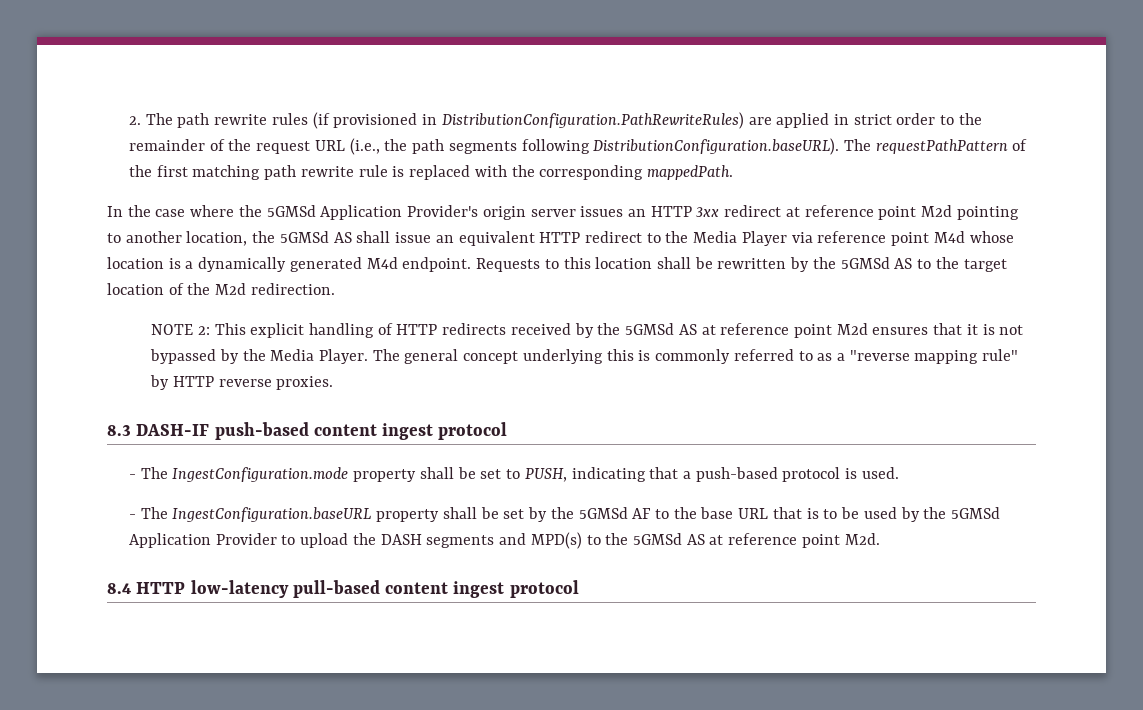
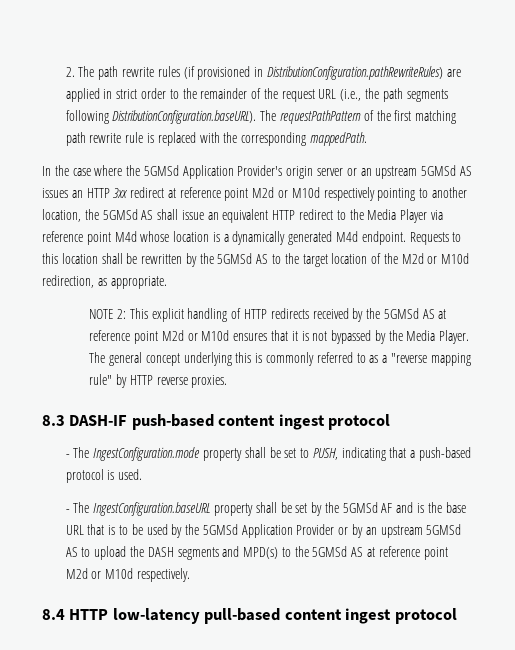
- 2. The path rewrite rules (if provisioned in DistributionConfiguration.PathRewriteRules) are applied in strict order to the remainder of the request URL (i.e., the path segments following DistributionConfiguration.baseURL). The requestPathPattern of the first matching path rewrite rule is replaced with the corresponding mappedPath.
+ 2. The path rewrite rules (if provisioned in DistributionConfiguration.pathRewriteRules) are applied in strict order to the remainder of the request URL (i.e., the path segments following DistributionConfiguration.baseURL). The requestPathPattern of the first matching path rewrite rule is replaced with the corresponding mappedPath.
- In the case where the 5GMSd Application Provider's origin server issues an HTTP 3xx redirect at reference point M2d pointing to another location, the 5GMSd AS shall issue an equivalent HTTP redirect to the Media Player via reference point M4d whose location is a dynamically generated M4d endpoint.
+ In the case where the 5GMSd Application Provider's origin server or an upstream 5GMSd AS issues an HTTP 3xx redirect at reference point M2d or M10d respectively pointing to another location, the 5GMSd AS shall issue an equivalent HTTP redirect to the Media Player via reference point M4d whose location is a dynamically generated M4d endpoint.
- Requests to this location shall be rewritten by the 5GMSd AS to the target location of the M2d redirection.
+ Requests to this location shall be rewritten by the 5GMSd AS to the target location of the M2d or M10d redirection, as appropriate.
- NOTE 2: This explicit handling of HTTP redirects received by the 5GMSd AS at reference point M2d ensures that it is not bypassed by the Media Player.
+ NOTE 2: This explicit handling of HTTP redirects received by the 5GMSd AS at reference point M2d or M10d ensures that it is not bypassed by the Media Player.
- - The IngestConfiguration.baseURL property shall be set by the 5GMSd AF to the base URL that is to be used by the 5GMSd Application Provider to upload the DASH segments and MPD(s) to the 5GMSd AS at reference point M2d.
+ - The IngestConfiguration.baseURL property shall be set by the 5GMSd AF and is the base URL that is to be used by the 5GMSd Application Provider or by an upstream 5GMSd AS to upload the DASH segments and MPD(s) to the 5GMSd AS at reference point M2d or M10d respectively.

